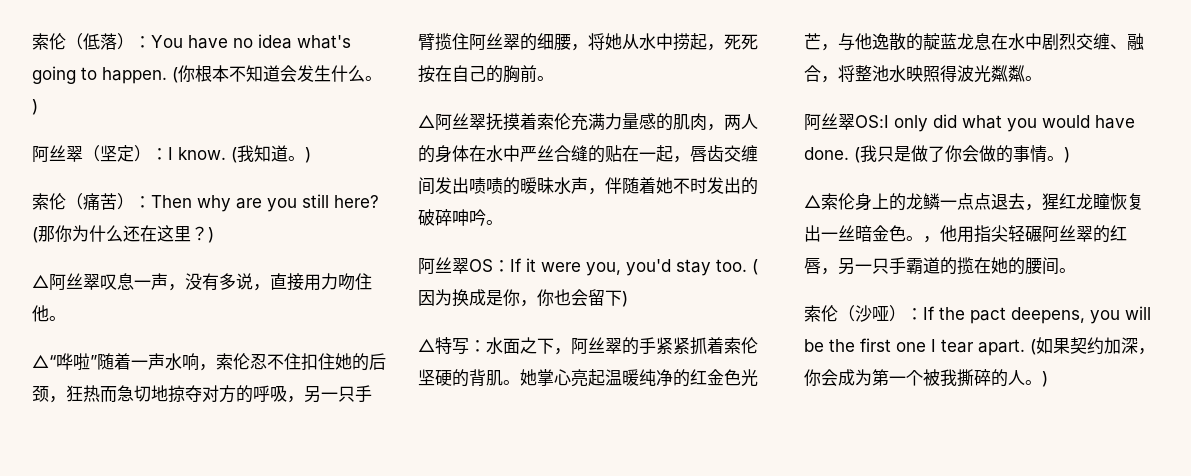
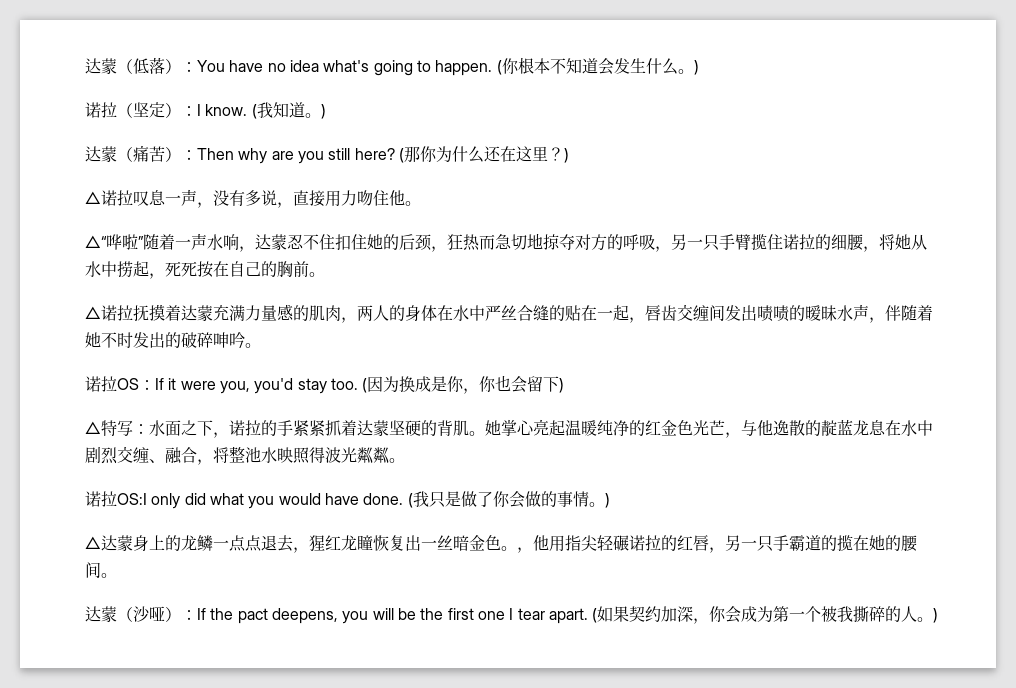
- 索伦（低落）：You have no idea what's going to happen.
+ 达蒙（低落）：You have no idea what's going to happen.
- 阿丝翠（坚定）：I know.
+ 诺拉（坚定）：I know.
- 索伦（痛苦）：Then why are you still here?
+ 达蒙（痛苦）：Then why are you still here?
- △阿丝翠叹息一声，没有多说，直接用力吻住他。
+ △诺拉叹息一声，没有多说，直接用力吻住他。
- △“哗啦”随着一声水响，索伦忍不住扣住她的后颈，狂热而急切地掠夺对方的呼吸，另一只手臂揽住阿丝翠的细腰，将她从水中捞起，死死按在自己的胸前。
+ △“哗啦”随着一声水响，达蒙忍不住扣住她的后颈，狂热而急切地掠夺对方的呼吸，另一只手臂揽住诺拉的细腰，将她从水中捞起，死死按在自己的胸前。
- △阿丝翠抚摸着索伦充满力量感的肌肉，两人的身体在水中严丝合缝的贴在一起，唇齿交缠间发出啧啧的暧昧水声，伴随着她不时发出的破碎呻吟。
+ △诺拉抚摸着达蒙充满力量感的肌肉，两人的身体在水中严丝合缝的贴在一起，唇齿交缠间发出啧啧的暧昧水声，伴随着她不时发出的破碎呻吟。
- 阿丝翠OS：If it were you, you'd stay too.
+ 诺拉OS：If it were you, you'd stay too.
- △特写：水面之下，阿丝翠的手紧紧抓着索伦坚硬的背肌。
+ △特写：水面之下，诺拉的手紧紧抓着达蒙坚硬的背肌。
- 阿丝翠OS:I only did what you would have done.
+ 诺拉OS:I only did what you would have done.
- △索伦身上的龙鳞一点点退去，猩红龙瞳恢复出一丝暗金色。
+ △达蒙身上的龙鳞一点点退去，猩红龙瞳恢复出一丝暗金色。
- ，他用指尖轻碾阿丝翠的红唇，另一只手霸道的揽在她的腰间。
+ ，他用指尖轻碾诺拉的红唇，另一只手霸道的揽在她的腰间。
- 索伦（沙哑）：If the pact deepens, you will be the first one I tear apart.
+ 达蒙（沙哑）：If the pact deepens, you will be the first one I tear apart.

